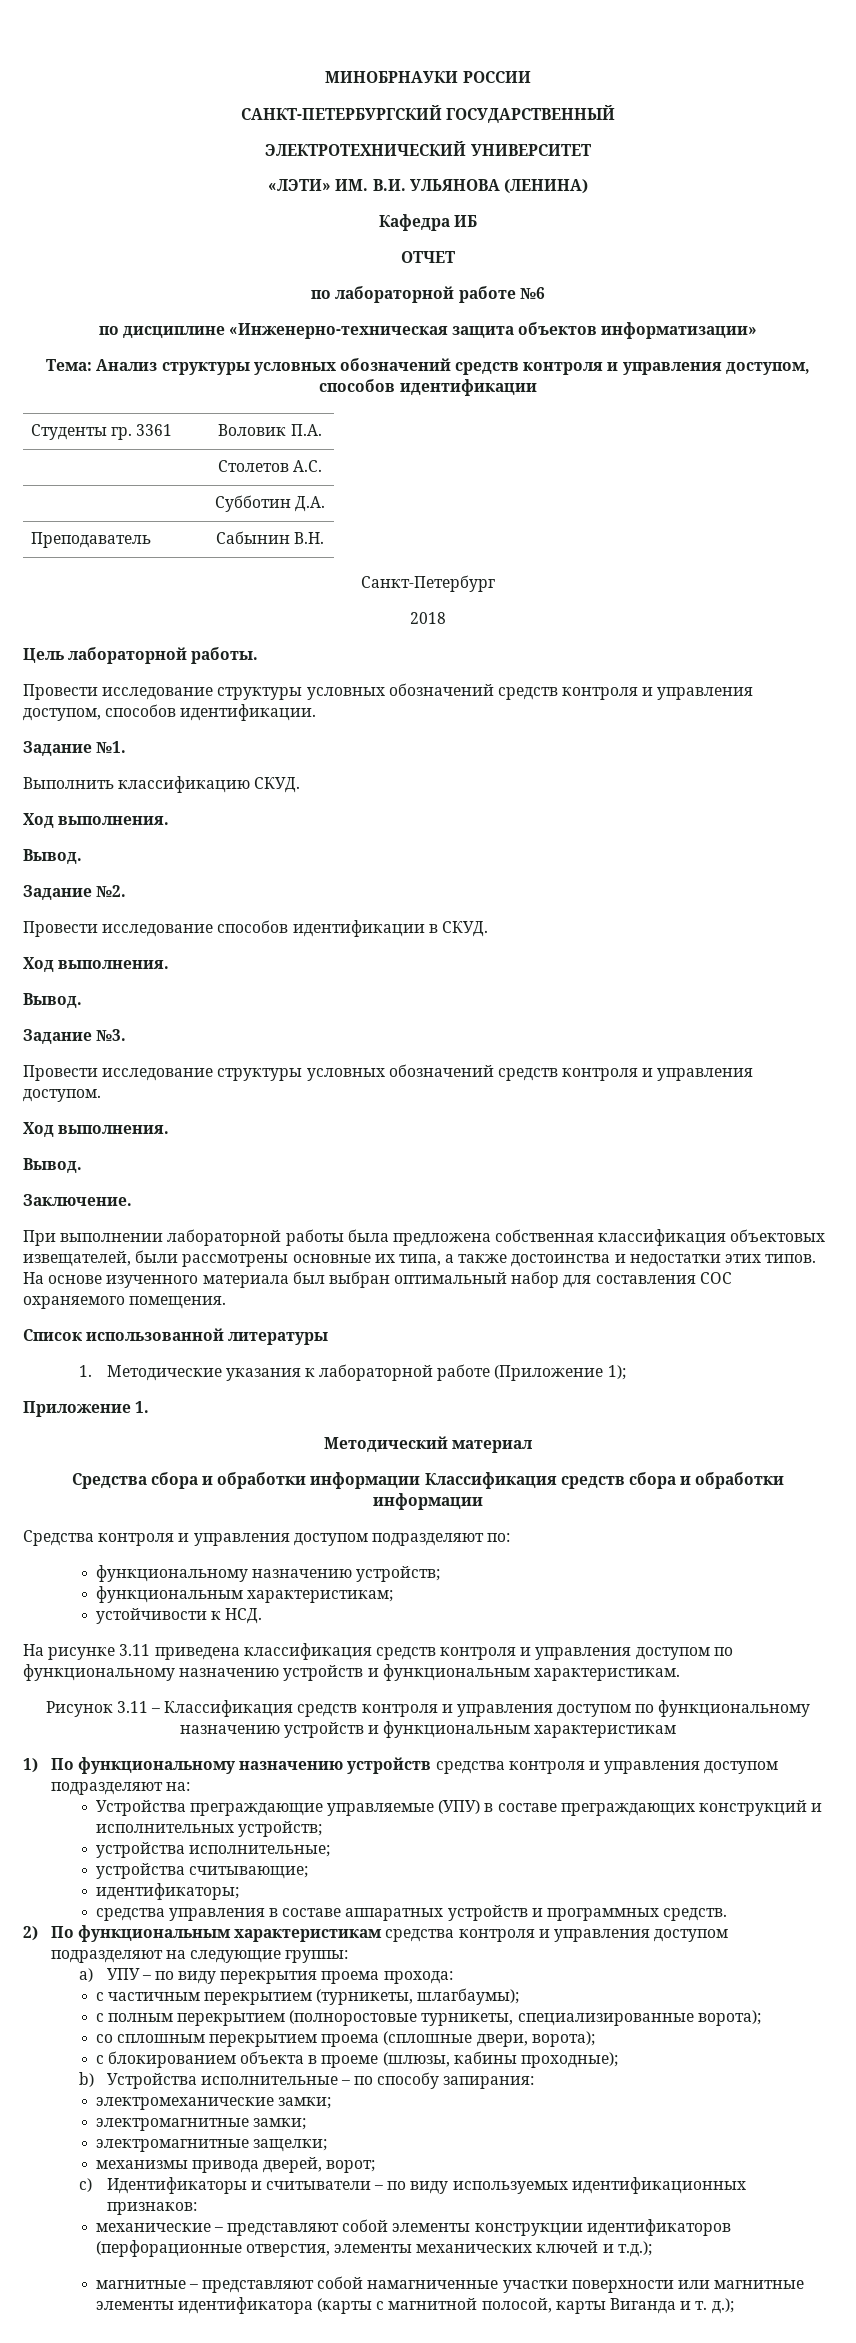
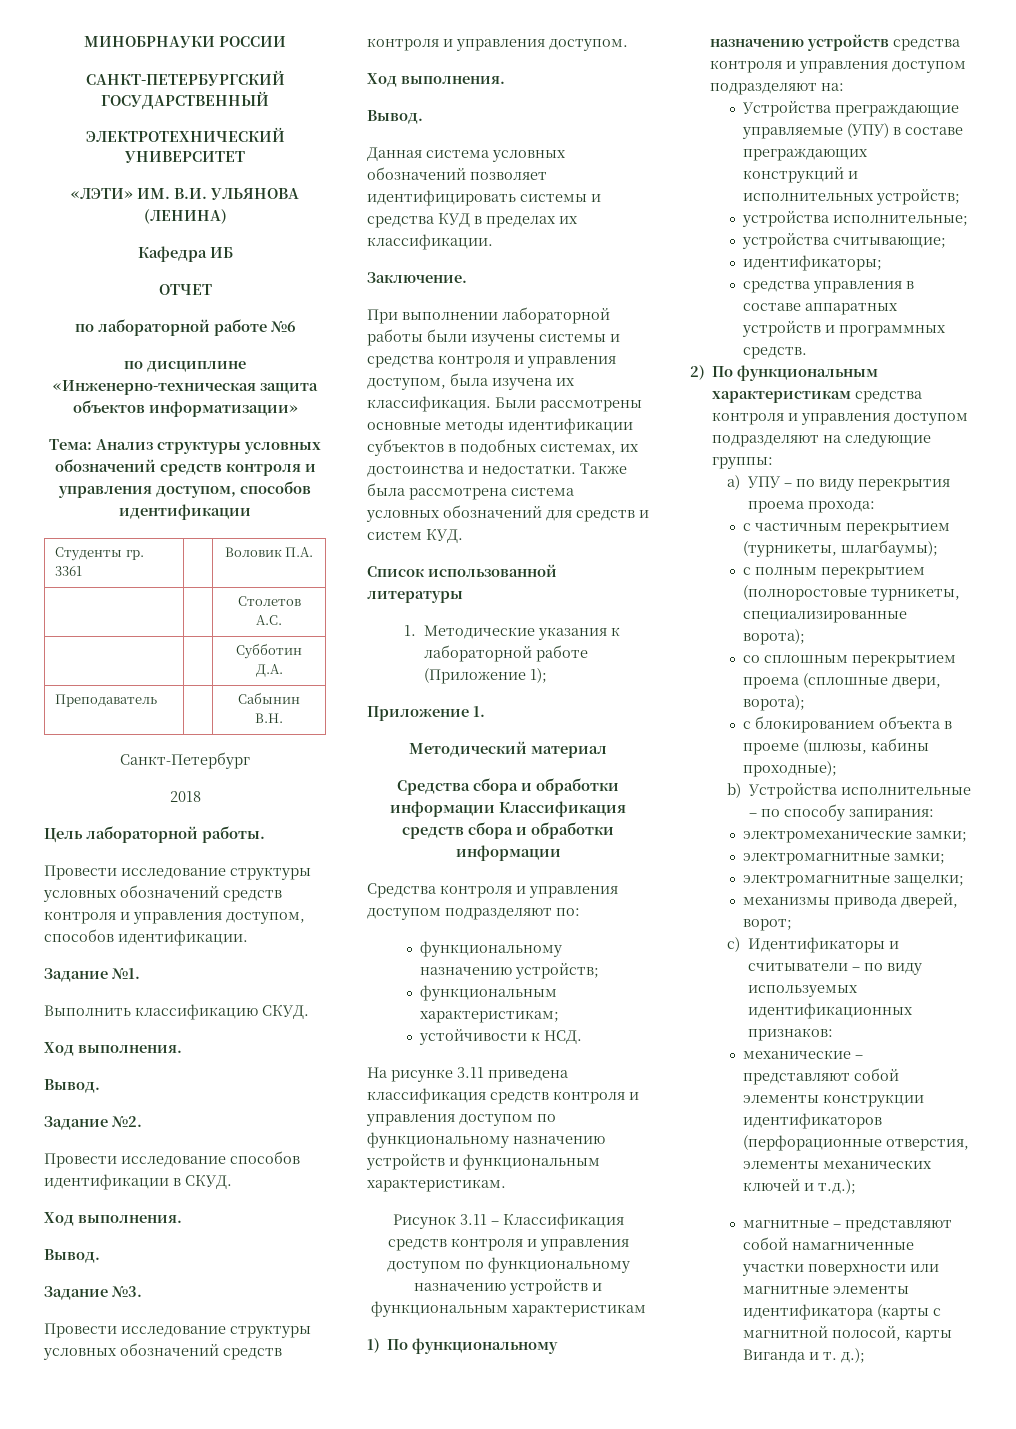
+ Данная система условных обозначений позволяет идентифицировать системы и средства КУД в пределах их классификации.
- При выполнении лабораторной работы была предложена собственная классификация объектовых извещателей, были рассмотрены основные их типа, а также достоинства и недостатки этих типов. На основе изученного материала был выбран оптимальный набор для составления СОС охраняемого помещения.
+ При выполнении лабораторной работы были изучены системы и средства контроля и управления доступом, была изучена их классификация. Были рассмотрены основные методы идентификации субъектов в подобных системах, их достоинства и недостатки. Также была рассмотрена система условных обозначений для средств и систем КУД.

